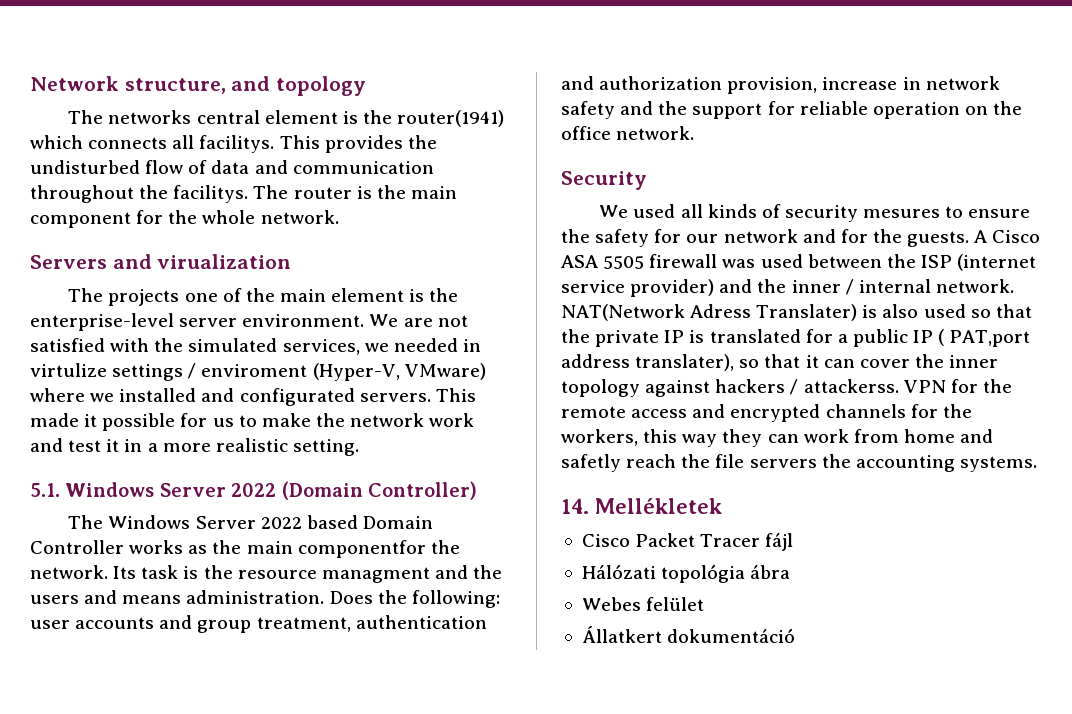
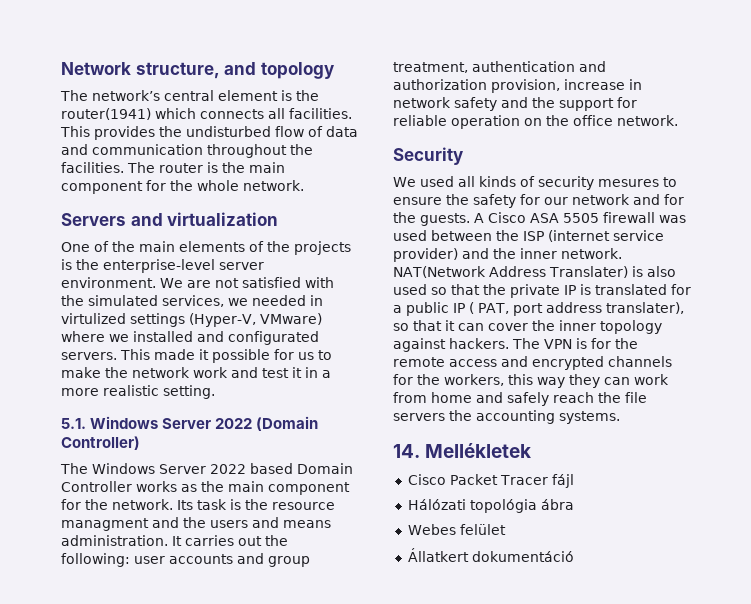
- The networks central element is the router(1941) which connects all facilitys.
+ The network’s central element is the router(1941) which connects all facilities.
- This provides the undisturbed flow of data and communication throughout the facilitys.
+ This provides the undisturbed flow of data and communication throughout the facilities.
- Servers and virualization
- The projects one of the main element is the enterprise-level server environment.
+ Servers and virtualization
+ One of the main elements of the projects is the enterprise-level server environment.
- We are not satisfied with the simulated services, we needed in virtulize settings / enviroment (Hyper-V, VMware) where we installed and configurated servers.
+ We are not satisfied with the simulated services, we needed in virtulized settings (Hyper-V, VMware) where we installed and configurated servers.
- The Windows Server 2022 based Domain Controller works as the main componentfor the network.
+ The Windows Server 2022 based Domain Controller works as the main component for the network.
- Does the following: user accounts and group treatment, authentication and authorization provision, increase in network safety and the support for reliable operation on the office network.
+ It carries out the following: user accounts and group treatment, authentication and authorization provision, increase in network safety and the support for reliable operation on the office network.
- A Cisco ASA 5505 firewall was used between the ISP (internet service provider) and the inner / internal network.
+ A Cisco ASA 5505 firewall was used between the ISP (internet service provider) and the inner network.
- NAT(Network Adress Translater) is also used so that the private IP is translated for a public IP ( PAT,port address translater), so that it can cover the inner topology against hackers / attackerss. VPN for the remote access and encrypted channels for the workers, this way they can work from home and safetly reach the file servers the accounting systems.
+ NAT(Network Address Translater) is also used so that the private IP is translated for a public IP ( PAT, port address translater), so that it can cover the inner topology against hackers. The VPN is for the remote access and encrypted channels for the workers, this way they can work from home and safely reach the file servers the accounting systems.

